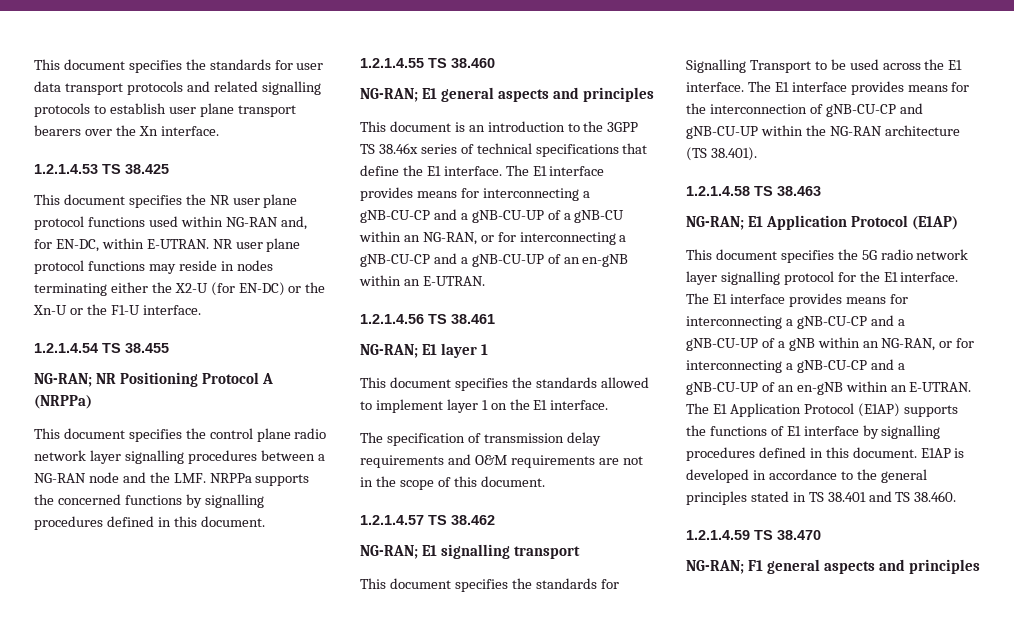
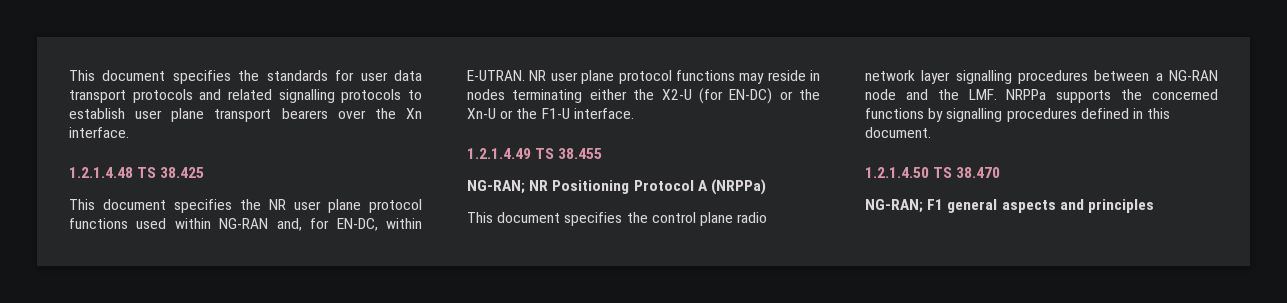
- 1.2.1.4.53 TS 38.425
+ 1.2.1.4.48 TS 38.425
- 1.2.1.4.54 TS 38.455
+ 1.2.1.4.49 TS 38.455
- 1.2.1.4.55 TS 38.460
- NG-RAN; E1 general aspects and principles
- This document is an introduction to the 3GPP TS 38.46x series of technical specifications that define the E1 interface. The E1 interface provides means for interconnecting a gNB-CU-CP and a gNB-CU-UP of a gNB-CU within an NG-RAN, or for interconnecting a gNB-CU-CP and a gNB-CU-UP of an en-gNB within an E-UTRAN.
- 1.2.1.4.56 TS 38.461
- NG-RAN; E1 layer 1
- This document specifies the standards allowed to implement layer 1 on the E1 interface.
- The specification of transmission delay requirements and O&M requirements are not in the scope of this document.
- 1.2.1.4.57 TS 38.462
- NG-RAN; E1 signalling transport
- This document specifies the standards for Signalling Transport to be used across the E1 interface. The E1 interface provides means for the interconnection of gNB-CU-CP and gNB-CU-UP within the NG-RAN architecture (TS 38.401).
- 1.2.1.4.58 TS 38.463
- NG-RAN; E1 Application Protocol (E1AP)
- This document specifies the 5G radio network layer signalling protocol for the E1 interface. The E1 interface provides means for interconnecting a gNB-CU-CP and a gNB-CU-UP of a gNB within an NG-RAN, or for interconnecting a gNB-CU-CP and a gNB-CU-UP of an en-gNB within an E-UTRAN. The E1 Application Protocol (E1AP) supports the functions of E1 interface by signalling procedures defined in this document. E1AP is developed in accordance to the general principles stated in TS 38.401 and TS 38.460.
- 1.2.1.4.59 TS 38.470
+ 1.2.1.4.50 TS 38.470

